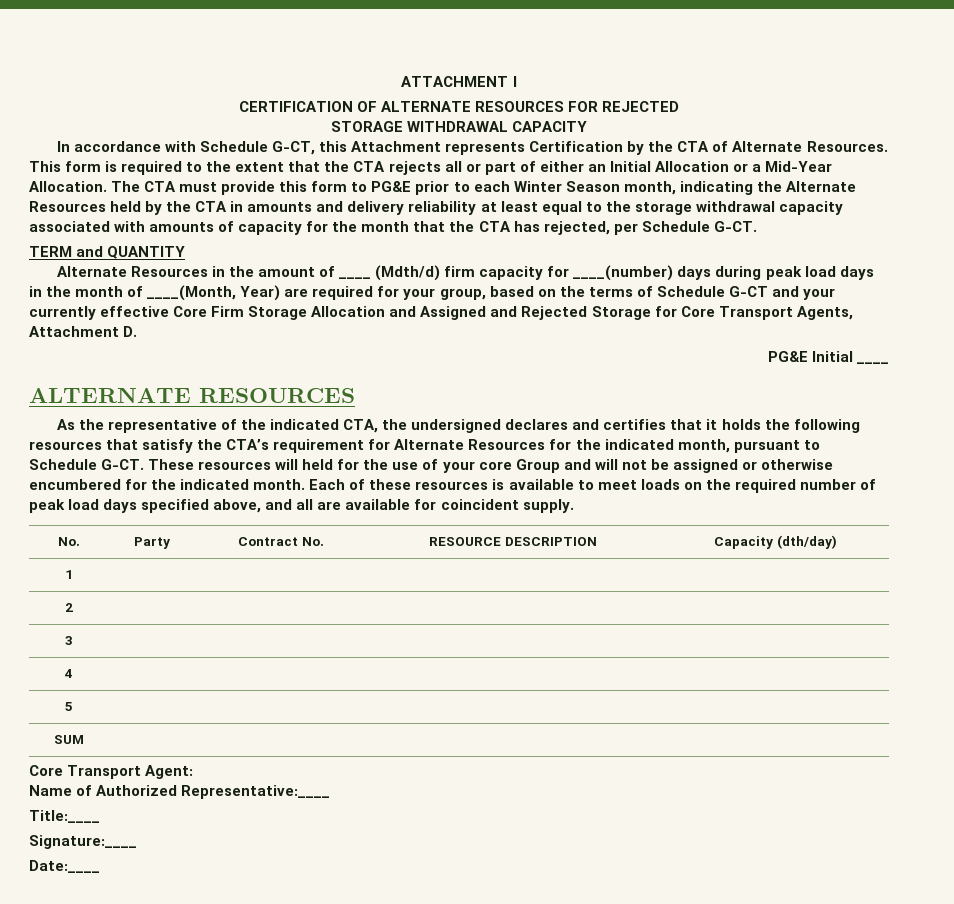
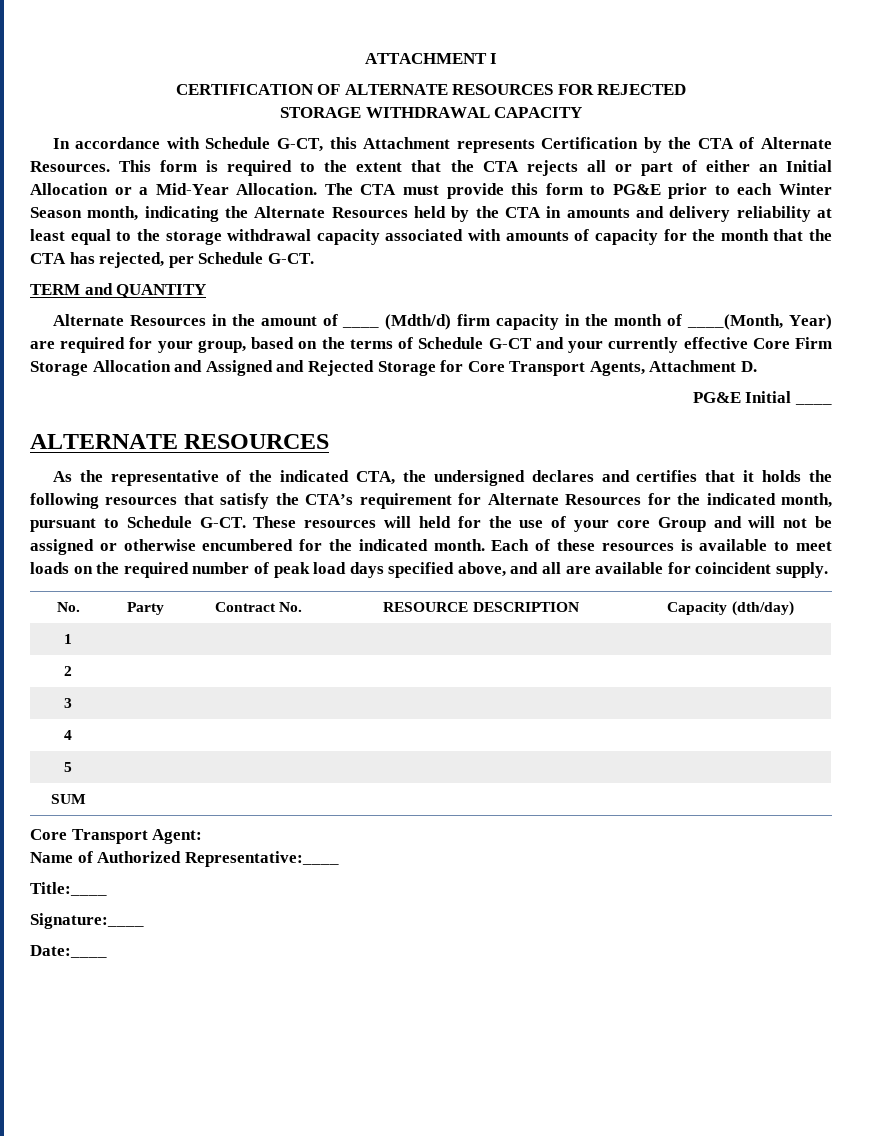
- Alternate Resources in the amount of ____ (Mdth/d) firm capacity for ____(number) days during peak load days in the month of ____(Month, Year) are required for your group, based on the terms of Schedule G-CT and your currently effective Core Firm Storage Allocation and Assigned and Rejected Storage for Core Transport Agents, Attachment D.
+ Alternate Resources in the amount of ____ (Mdth/d) firm capacity in the month of ____(Month, Year) are required for your group, based on the terms of Schedule G-CT and your currently effective Core Firm Storage Allocation and Assigned and Rejected Storage for Core Transport Agents, Attachment D.

